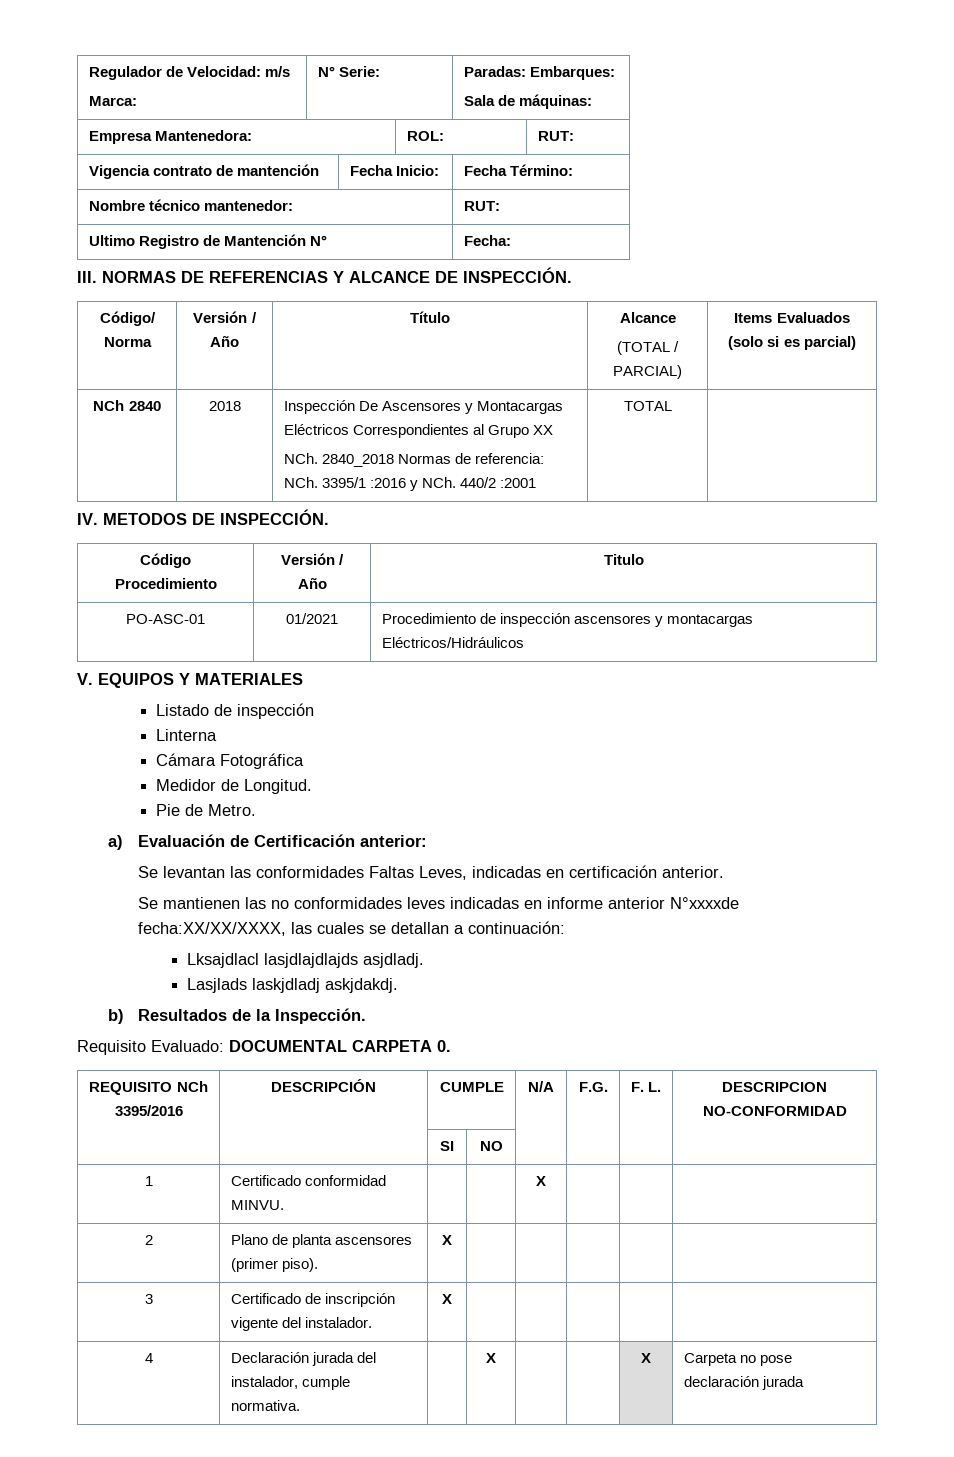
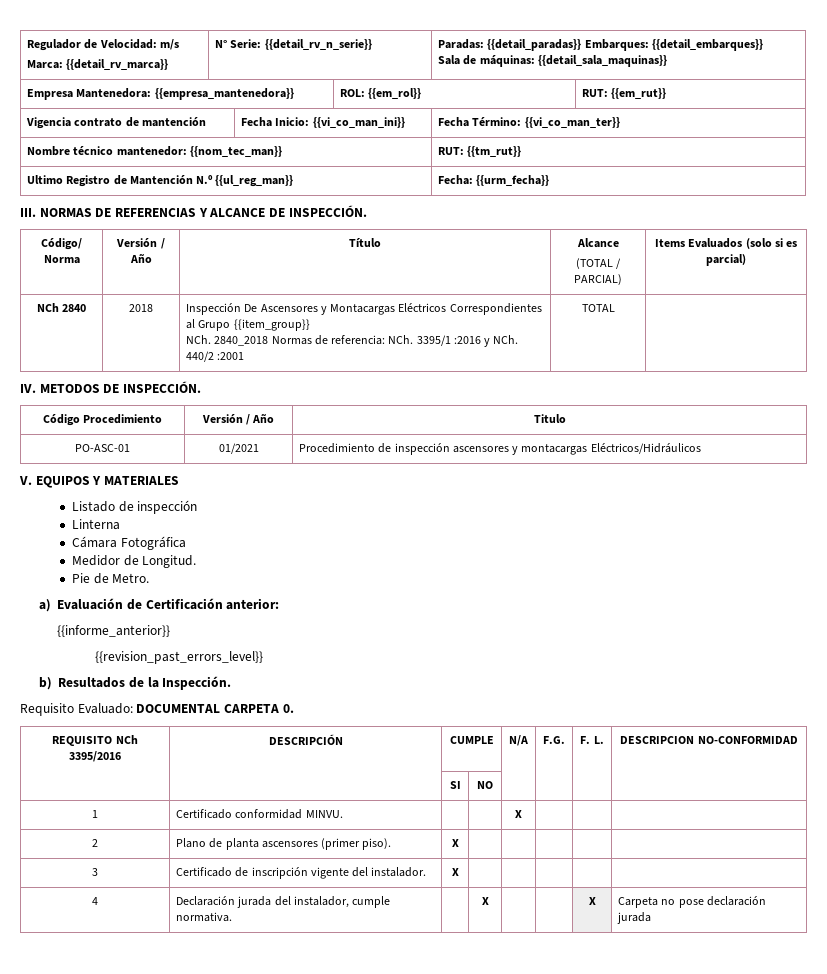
  Regulador de Velocidad: m/s
- Marca: | N° Serie: | Paradas: Embarques:
- Sala de máquinas:
+ Marca: {{detail_rv_marca}} | N° Serie: {{detail_rv_n_serie}} | Paradas: {{detail_paradas}} Embarques: {{detail_embarques}}
+ Sala de máquinas: {{detail_sala_maquinas}}
- Empresa Mantenedora: | ROL: | RUT:
+ Empresa Mantenedora: {{empresa_mantenedora}} | ROL: {{em_rol}} | RUT: {{em_rut}}
- Vigencia contrato de mantención | Fecha Inicio: | Fecha Término:
+ Vigencia contrato de mantención | Fecha Inicio: {{vi_co_man_ini}} | Fecha Término: {{vi_co_man_ter}}
- Nombre técnico mantenedor: | RUT:
+ Nombre técnico mantenedor: {{nom_tec_man}} | RUT: {{tm_rut}}
- Ultimo Registro de Mantención N° | Fecha:
+ Ultimo Registro de Mantención N.º {{ul_reg_man}} | Fecha: {{urm_fecha}}
- NCh 2840 | 2018 | Inspección De Ascensores y Montacargas Eléctricos Correspondientes al Grupo XX
+ NCh 2840 | 2018 | Inspección De Ascensores y Montacargas Eléctricos Correspondientes al Grupo {{item_group}}
- Se levantan las conformidades Faltas Leves, indicadas en certificación anterior.
- Se mantienen las no conformidades leves indicadas en informe anterior N°xxxxde fecha:XX/XX/XXXX, las cuales se detallan a continuación:
- Lksajdlacl lasjdlajdlajds asjdladj.
- Lasjlads laskjdladj askjdakdj.
+ {{informe_anterior}}
+ {{revision_past_errors_level}}

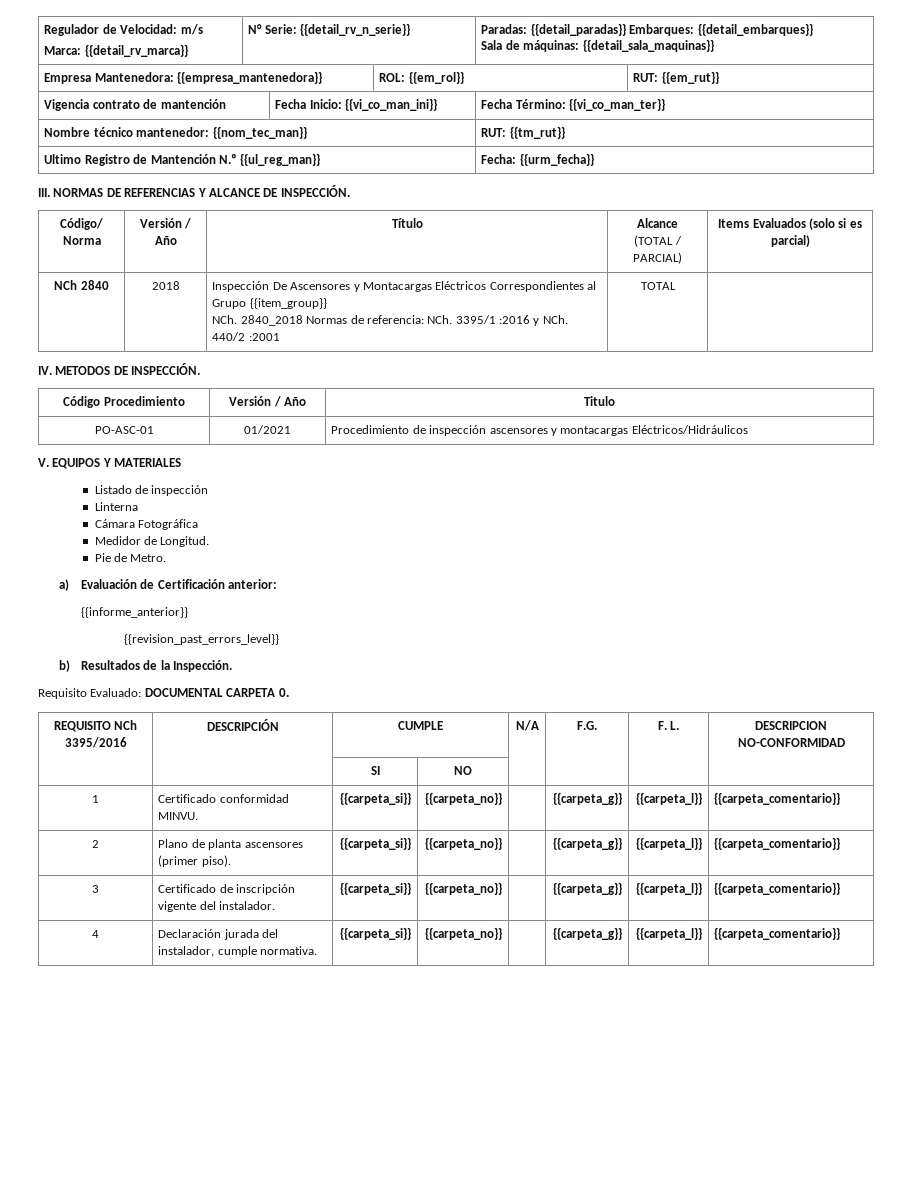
- 1 | Certificado conformidad MINVU. | | | X | | |
+ 1 | Certificado conformidad MINVU. | {{carpeta_si}} | {{carpeta_no}} | | {{carpeta_g}} | {{carpeta_l}} | {{carpeta_comentario}}
- 2 | Plano de planta ascensores (primer piso). | X | | | | |
+ 2 | Plano de planta ascensores (primer piso). | {{carpeta_si}} | {{carpeta_no}} | | {{carpeta_g}} | {{carpeta_l}} | {{carpeta_comentario}}
- 3 | Certificado de inscripción vigente del instalador. | X | | | | |
+ 3 | Certificado de inscripción vigente del instalador. | {{carpeta_si}} | {{carpeta_no}} | | {{carpeta_g}} | {{carpeta_l}} | {{carpeta_comentario}}
- 4 | Declaración jurada del instalador, cumple normativa. | | X | | | X | Carpeta no pose declaración jurada
+ 4 | Declaración jurada del instalador, cumple normativa. | {{carpeta_si}} | {{carpeta_no}} | | {{carpeta_g}} | {{carpeta_l}} | {{carpeta_comentario}}

